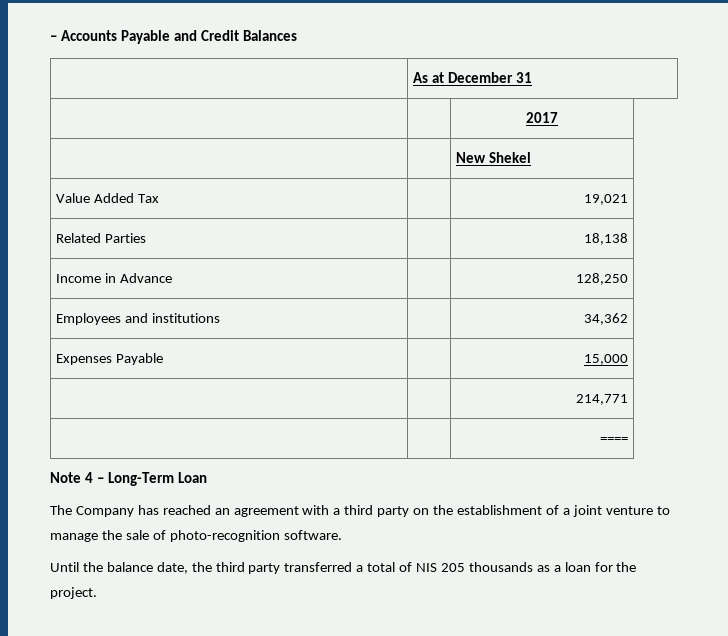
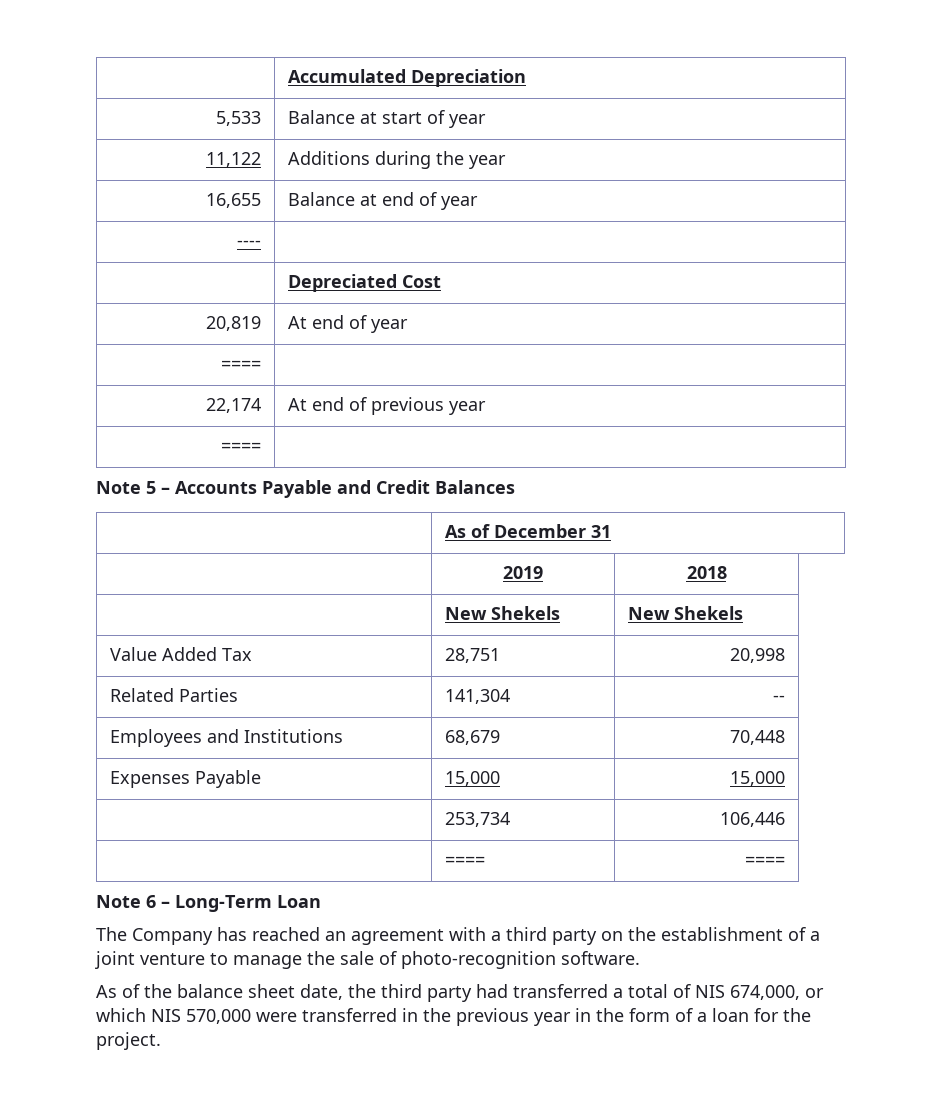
- – Accounts Payable and Credit Balances
+ | Accumulated Depreciation
+ 5,533 | Balance at start of year
+ 11,122 | Additions during the year
+ 16,655 | Balance at end of year
+ ---- |
+ | Depreciated Cost
+ 20,819 | At end of year
+ ==== |
+ 22,174 | At end of previous year
+ ==== |
+ Note 5 – Accounts Payable and Credit Balances
- | As at December 31
+ | As of December 31
- | | 2017
- | | New Shekel
+ | 2019 | 2018
+ | New Shekels | New Shekels
- Value Added Tax | | 19,021
+ Value Added Tax | 28,751 | 20,998
- Related Parties | | 18,138
- Income in Advance | | 128,250
+ Related Parties | 141,304 | --
- Employees and institutions | | 34,362
+ Employees and Institutions | 68,679 | 70,448
- Expenses Payable | | 15,000
+ Expenses Payable | 15,000 | 15,000
- | | 214,771
- | | ====
+ | 253,734 | 106,446
+ | ==== | ====
- Note 4 – Long-Term Loan
+ Note 6 – Long-Term Loan
- Until the balance date, the third party transferred a total of NIS 205 thousands as a loan for the project.
+ As of the balance sheet date, the third party had transferred a total of NIS 674,000, or which NIS 570,000 were transferred in the previous year in the form of a loan for the project.

